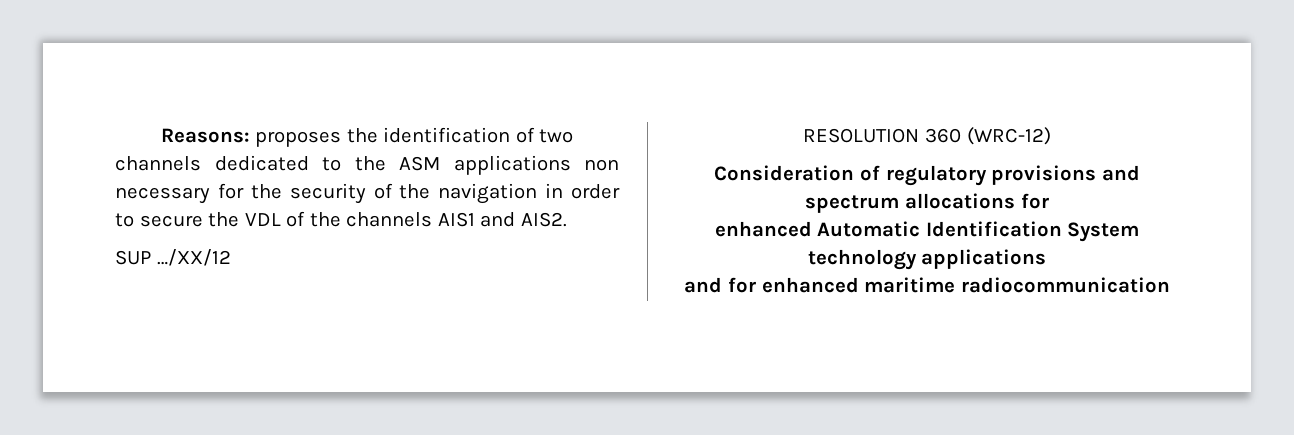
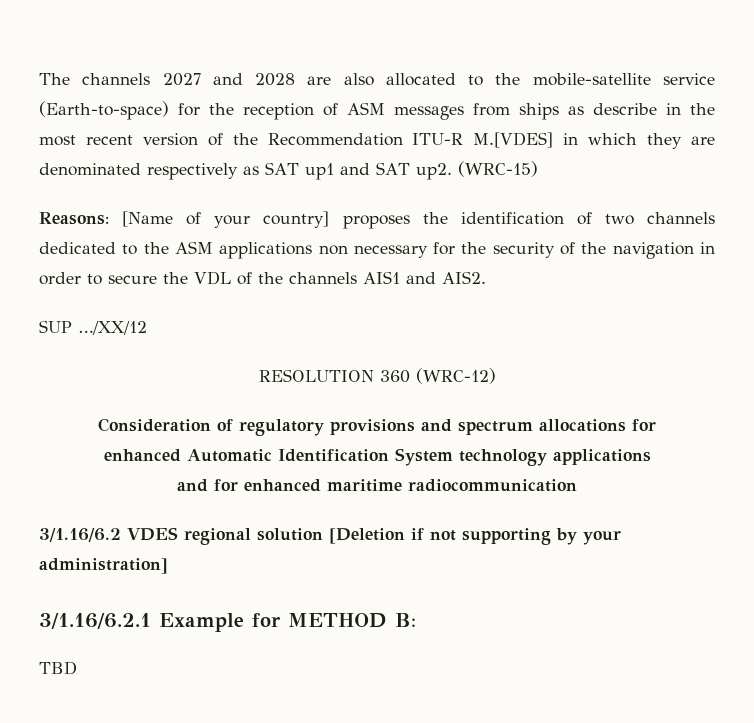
- Reasons: proposes the identification of two channels dedicated to the ASM applications non necessary for the security of the navigation in order to secure the VDL of the channels AIS1 and AIS2.
+ The channels 2027 and 2028 are also allocated to the mobile-satellite service (Earth-to-space) for the reception of ASM messages from ships as describe in the most recent version of the Recommendation ITU-R M.[VDES] in which they are denominated respectively as SAT up1 and SAT up2. (WRC-15)
+ Reasons: [Name of your country] proposes the identification of two channels dedicated to the ASM applications non necessary for the security of the navigation in order to secure the VDL of the channels AIS1 and AIS2.
+ 3/1.16/6.2 VDES regional solution [Deletion if not supporting by your administration]
+ 3/1.16/6.2.1 Example for METHOD B:
+ TBD

